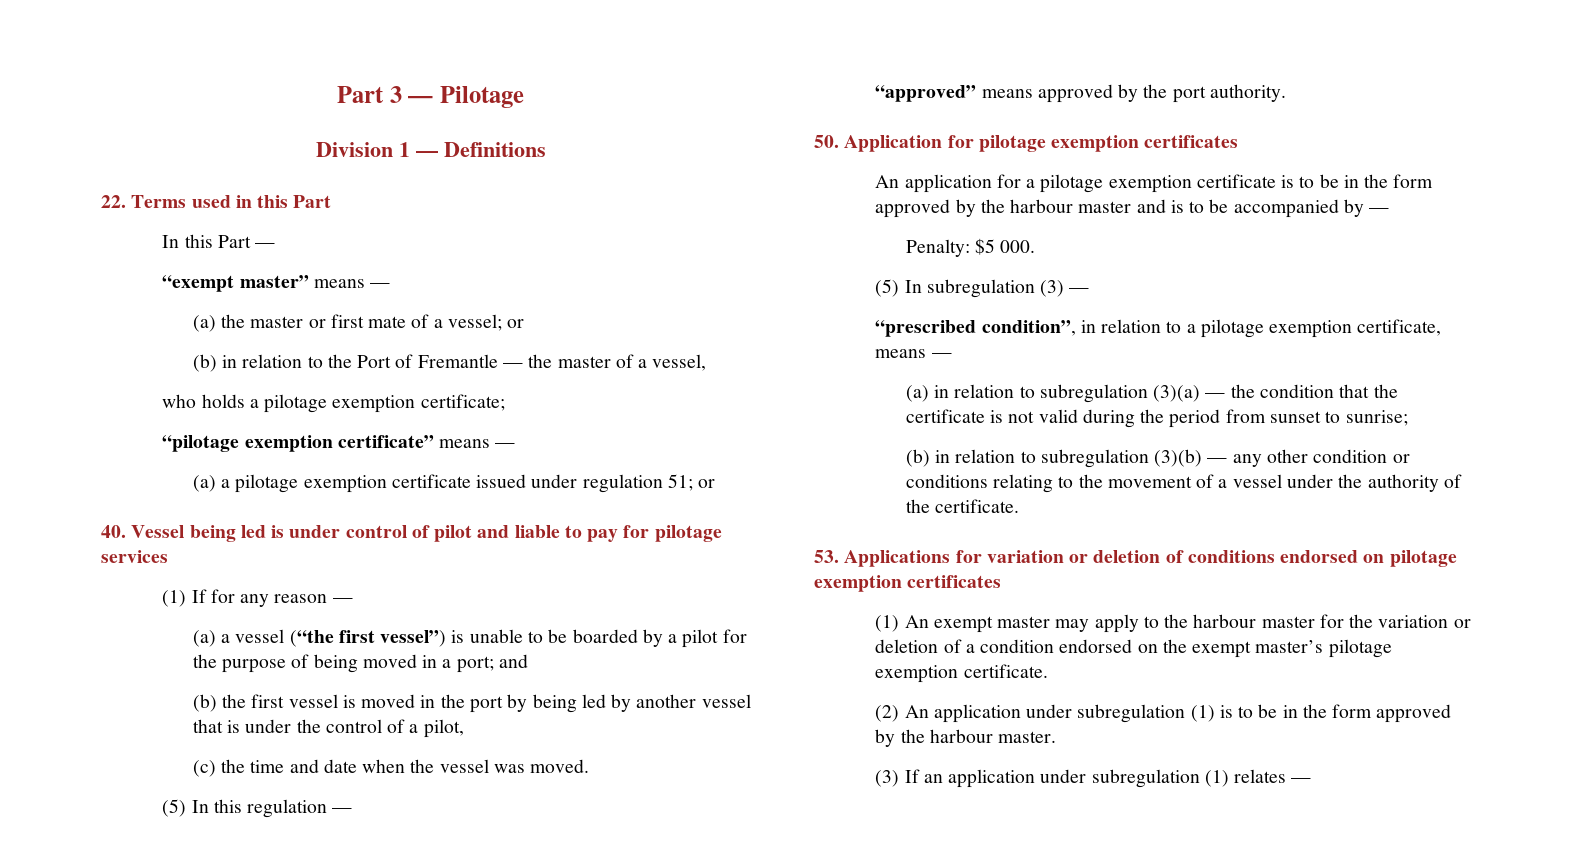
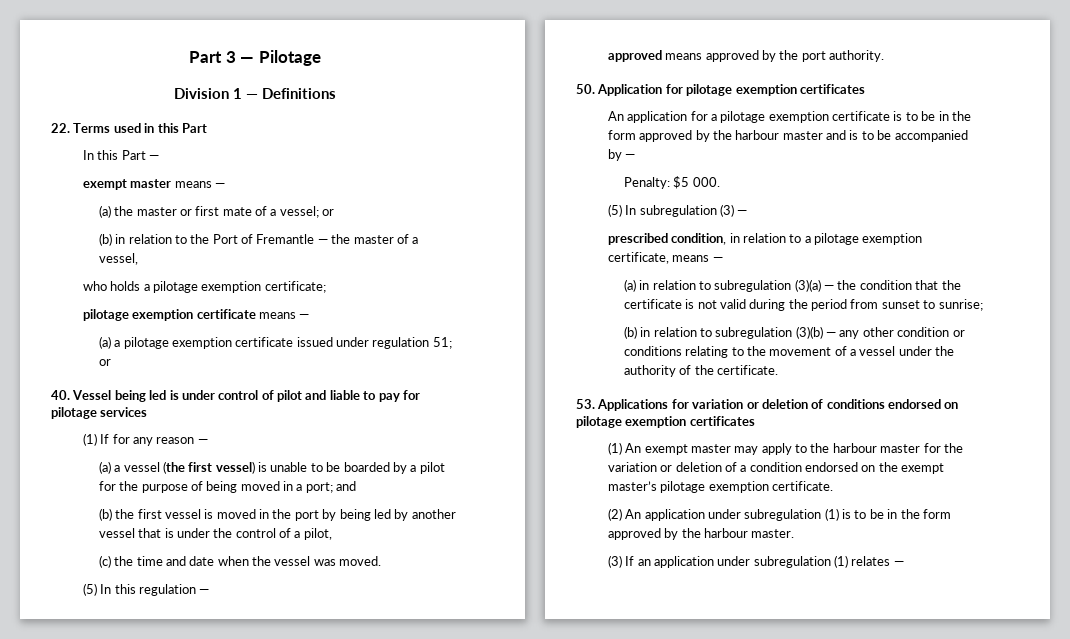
- “exempt master” means —
+ exempt master means —
- “pilotage exemption certificate” means —
+ pilotage exemption certificate means —
- (a) a vessel (“the first vessel”) is unable to be boarded by a pilot for the purpose of being moved in a port; and
+ (a) a vessel (the first vessel) is unable to be boarded by a pilot for the purpose of being moved in a port; and
- “approved” means approved by the port authority.
+ approved means approved by the port authority.
- “prescribed condition”, in relation to a pilotage exemption certificate, means —
+ prescribed condition, in relation to a pilotage exemption certificate, means —

